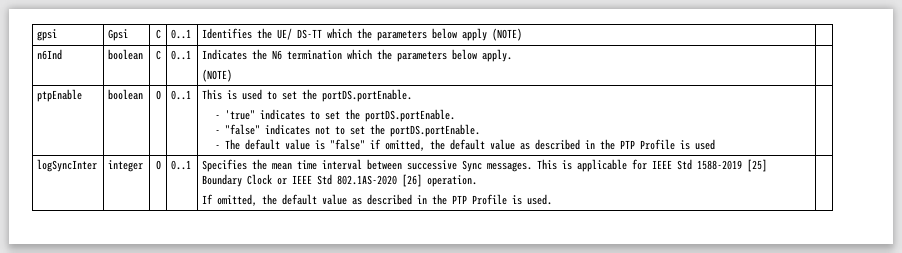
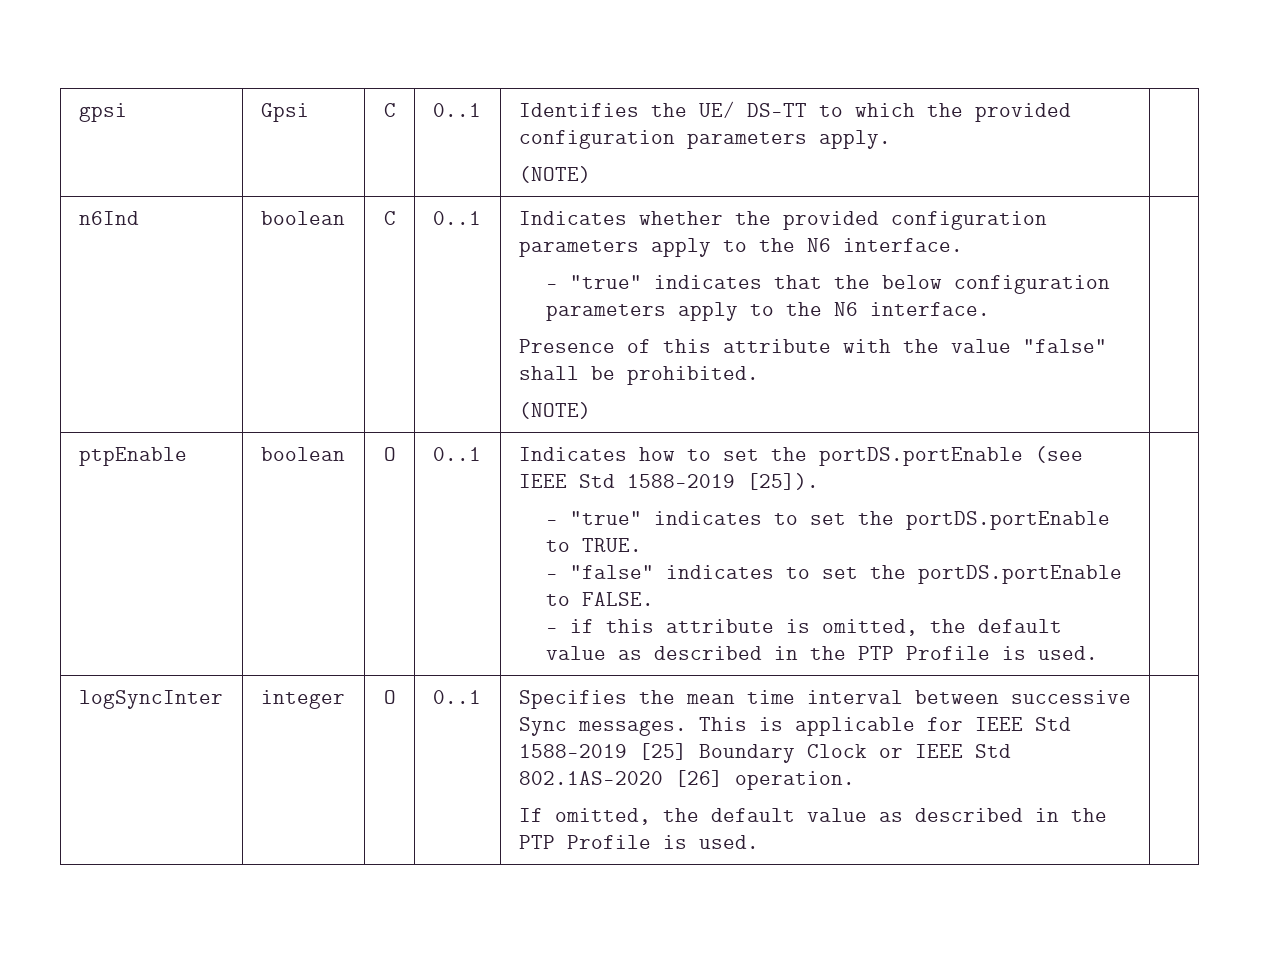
- gpsi | Gpsi | C | 0..1 | Identifies the UE/ DS-TT which the parameters below apply (NOTE) |
+ gpsi | Gpsi | C | 0..1 | Identifies the UE/ DS-TT to which the provided configuration parameters apply.
+ (NOTE) |
- n6Ind | boolean | C | 0..1 | Indicates the N6 termination which the parameters below apply.
+ n6Ind | boolean | C | 0..1 | Indicates whether the provided configuration parameters apply to the N6 interface.
+ - "true" indicates that the below configuration parameters apply to the N6 interface.
+ Presence of this attribute with the value "false" shall be prohibited.
- This is used to set the portDS.portEnable.
- - 'true" indicates to set the portDS.portEnable.
+ Indicates how to set the portDS.portEnable (see IEEE Std 1588-2019 [25]).
+ - "true" indicates to set the portDS.portEnable to TRUE.
- - "false" indicates not to set the portDS.portEnable.
- - The default value is "false" if omitted, the default value as described in the PTP Profile is used
+ - "false" indicates to set the portDS.portEnable to FALSE.
+ - if this attribute is omitted, the default value as described in the PTP Profile is used.

